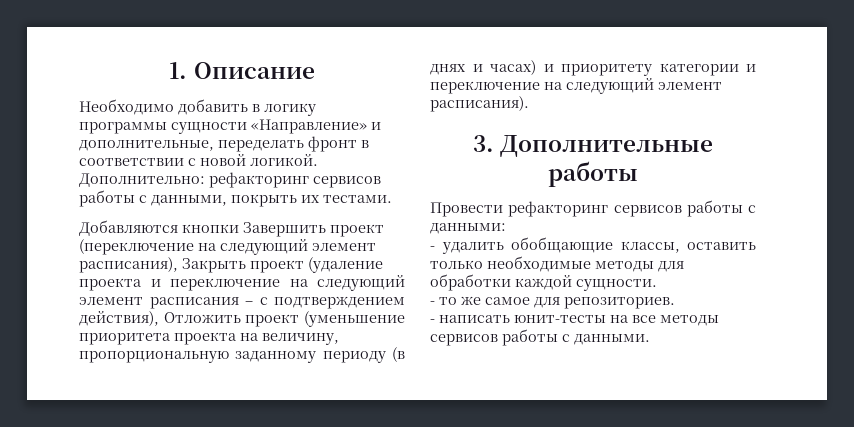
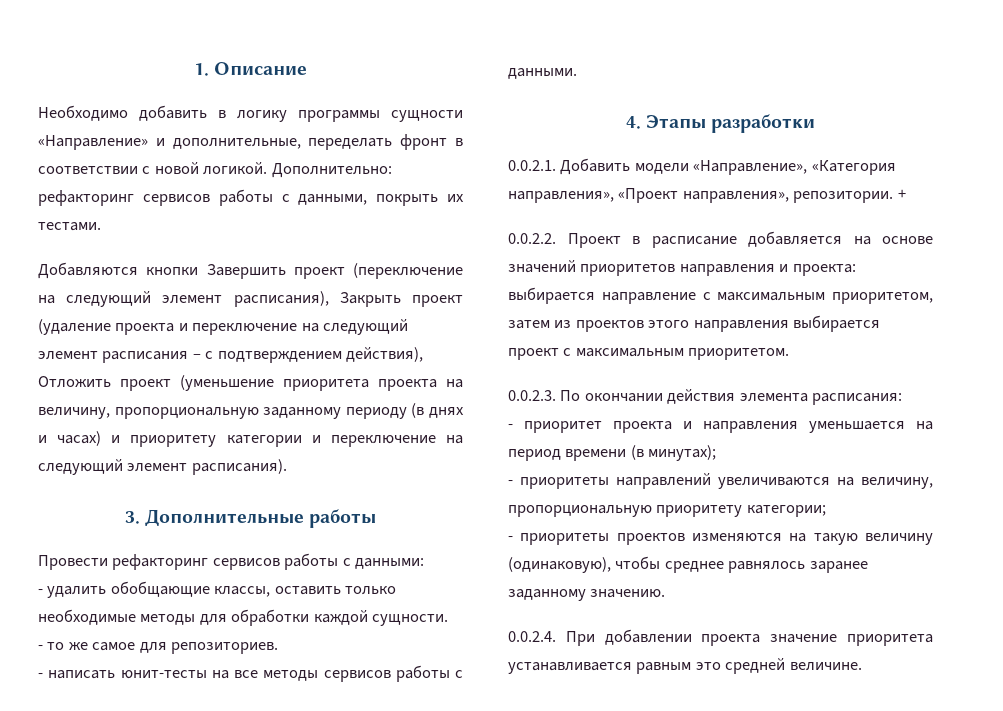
+ 4. Этапы разработки
+ 0.0.2.1. Добавить модели «Направление», «Категория направления», «Проект направления», репозитории. +
+ 0.0.2.2. Проект в расписание добавляется на основе значений приоритетов направления и проекта: выбирается направление с максимальным приоритетом, затем из проектов этого направления выбирается проект с максимальным приоритетом.
+ 0.0.2.3. По окончании действия элемента расписания:
+ - приоритет проекта и направления уменьшается на период времени (в минутах);
+ - приоритеты направлений увеличиваются на величину, пропорциональную приоритету категории;
+ - приоритеты проектов изменяются на такую величину (одинаковую), чтобы среднее равнялось заранее заданному значению.
+ 0.0.2.4. При добавлении проекта значение приоритета устанавливается равным это средней величине.

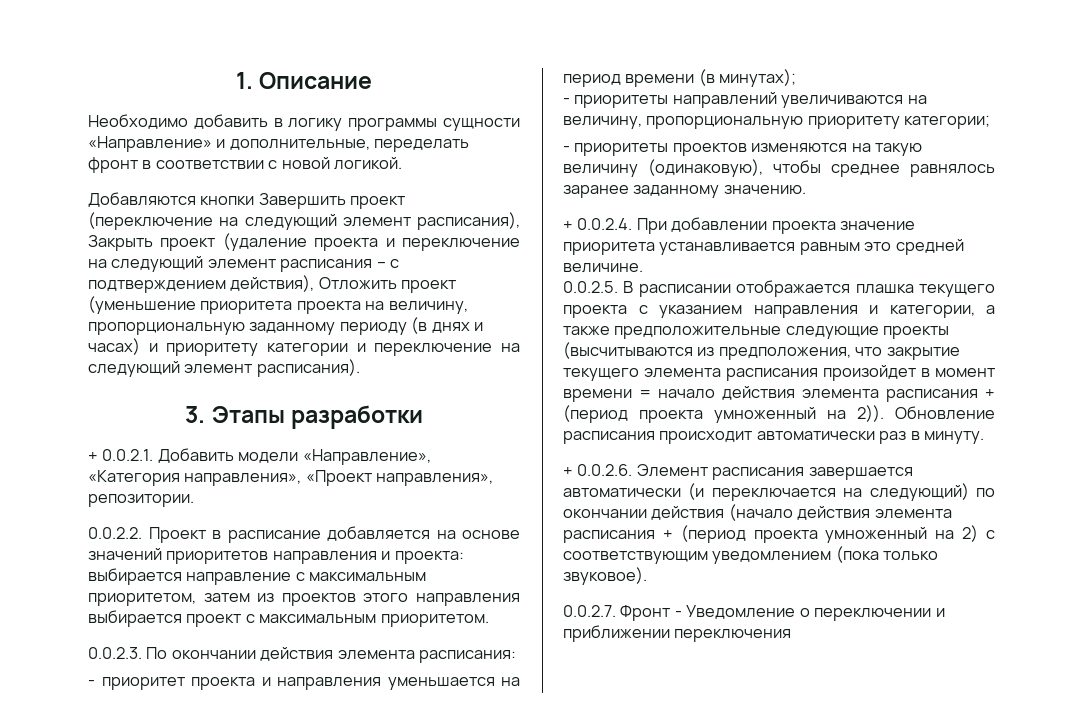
- Дополнительно: рефакторинг сервисов работы с данными, покрыть их тестами.
- 3. Дополнительные работы
- Провести рефакторинг сервисов работы с данными:
- - удалить обобщающие классы, оставить только необходимые методы для обработки каждой сущности.
- - то же самое для репозиториев.
- - написать юнит-тесты на все методы сервисов работы с данными.
- 4. Этапы разработки
+ 3. Этапы разработки
- 0.0.2.1. Добавить модели «Направление», «Категория направления», «Проект направления», репозитории. +
+ + 0.0.2.1. Добавить модели «Направление», «Категория направления», «Проект направления», репозитории.
- 0.0.2.4. При добавлении проекта значение приоритета устанавливается равным это средней величине.
+ + 0.0.2.4. При добавлении проекта значение приоритета устанавливается равным это средней величине.
+ 0.0.2.5. В расписании отображается плашка текущего проекта с указанием направления и категории, а также предположительные следующие проекты (высчитываются из предположения, что закрытие текущего элемента расписания произойдет в момент времени = начало действия элемента расписания + (период проекта умноженный на 2)). Обновление расписания происходит автоматически раз в минуту.
+ + 0.0.2.6. Элемент расписания завершается автоматически (и переключается на следующий) по окончании действия (начало действия элемента расписания + (период проекта умноженный на 2) с соответствующим уведомлением (пока только звуковое).
+ 0.0.2.7. Фронт - Уведомление о переключении и приближении переключения

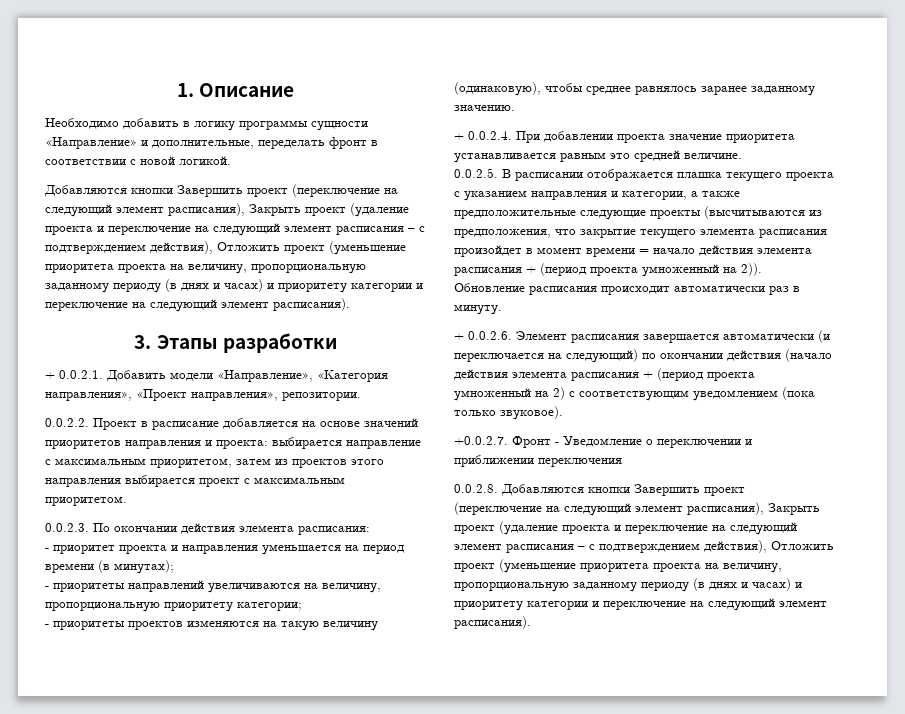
- 0.0.2.7. Фронт - Уведомление о переключении и приближении переключения
+ +0.0.2.7. Фронт - Уведомление о переключении и приближении переключения
+ 0.0.2.8. Добавляются кнопки Завершить проект (переключение на следующий элемент расписания), Закрыть проект (удаление проекта и переключение на следующий элемент расписания – с подтверждением действия), Отложить проект (уменьшение приоритета проекта на величину, пропорциональную заданному периоду (в днях и часах) и приоритету категории и переключение на следующий элемент расписания).

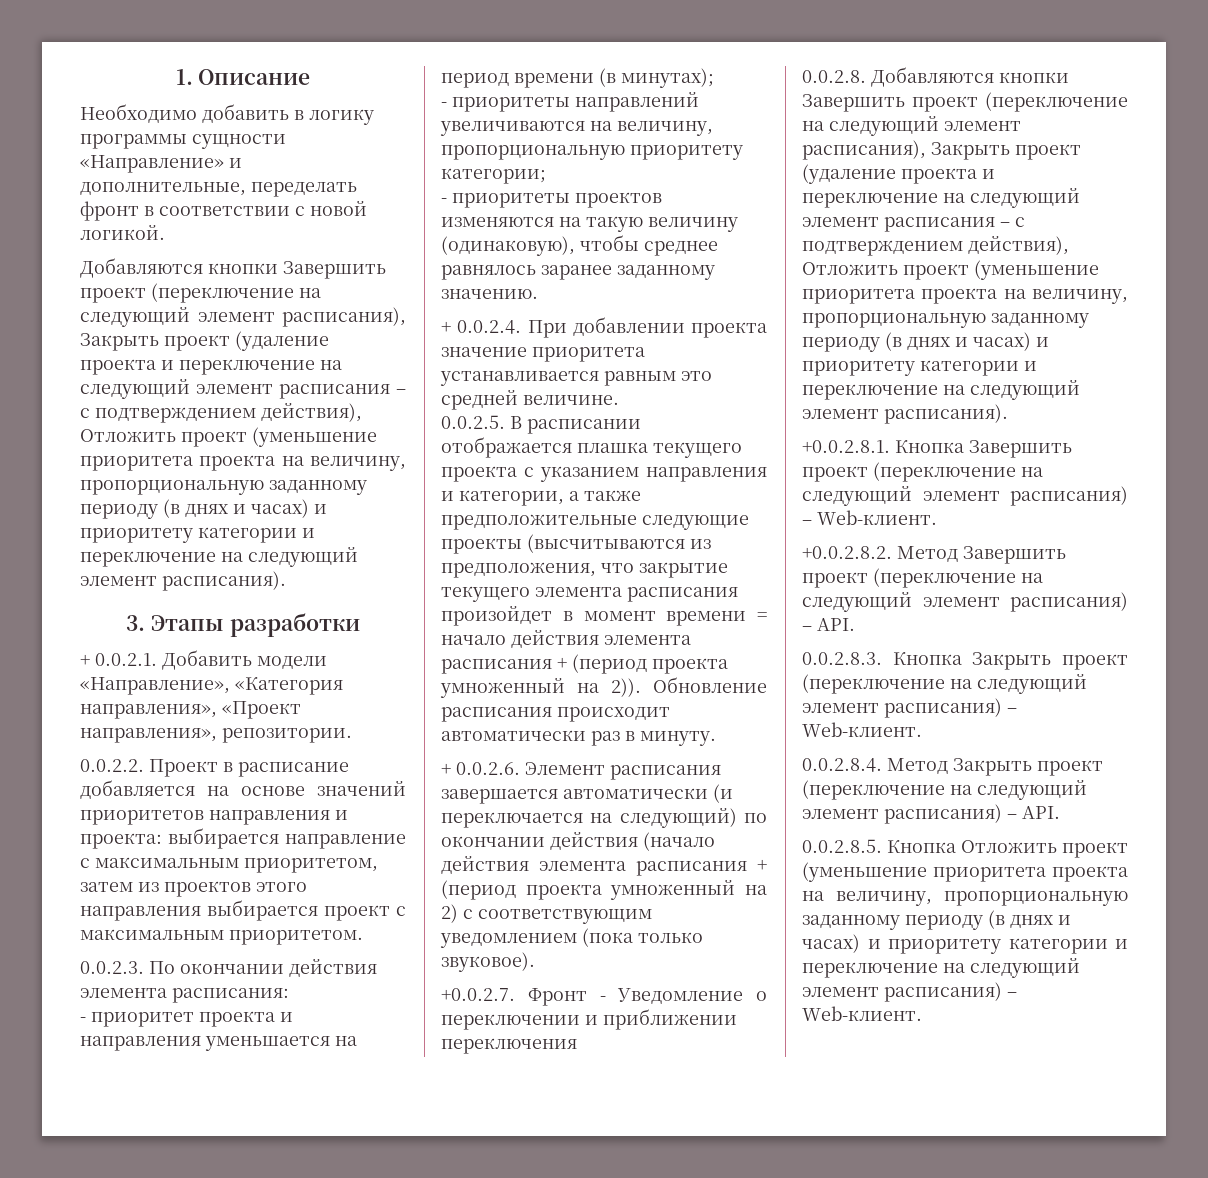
+ +0.0.2.8.1. Кнопка Завершить проект (переключение на следующий элемент расписания) – Web-клиент.
+ +0.0.2.8.2. Метод Завершить проект (переключение на следующий элемент расписания) – API.
+ 0.0.2.8.3. Кнопка Закрыть проект (переключение на следующий элемент расписания) – Web-клиент.
+ 0.0.2.8.4. Метод Закрыть проект (переключение на следующий элемент расписания) – API.
+ 0.0.2.8.5. Кнопка Отложить проект (уменьшение приоритета проекта на величину, пропорциональную заданному периоду (в днях и часах) и приоритету категории и переключение на следующий элемент расписания) – Web-клиент.

